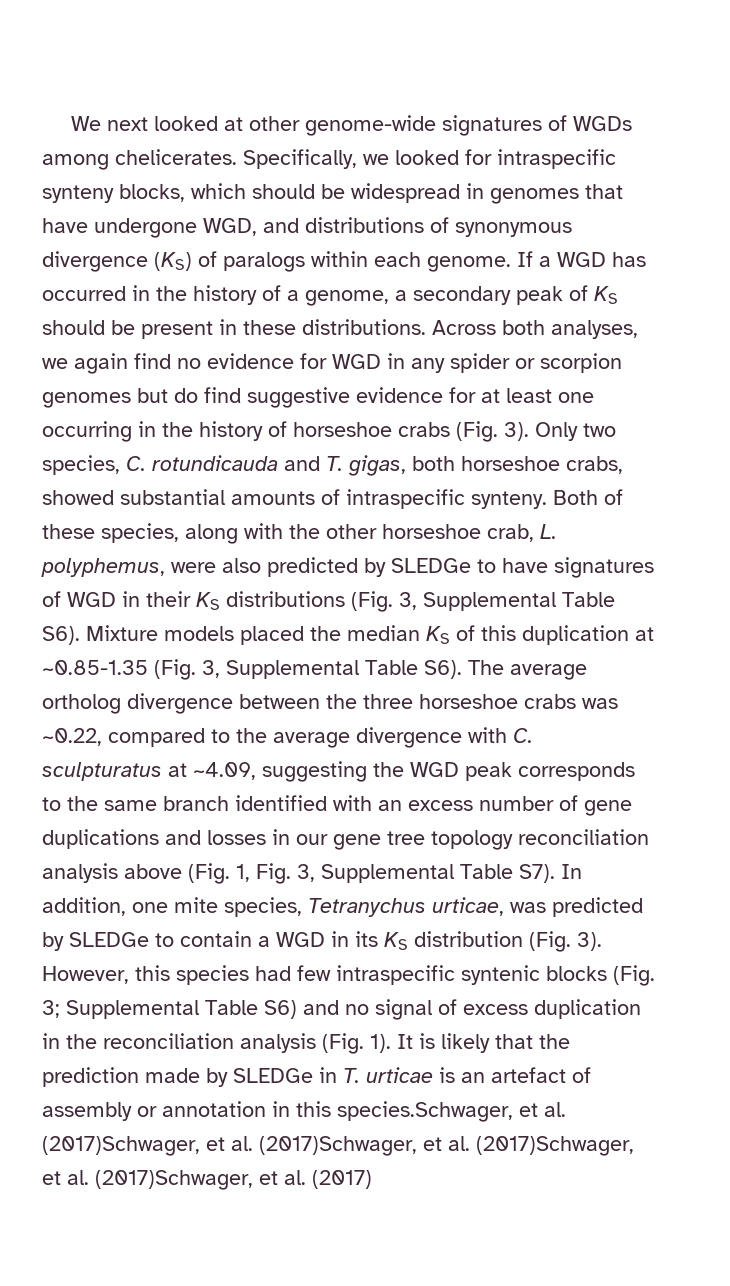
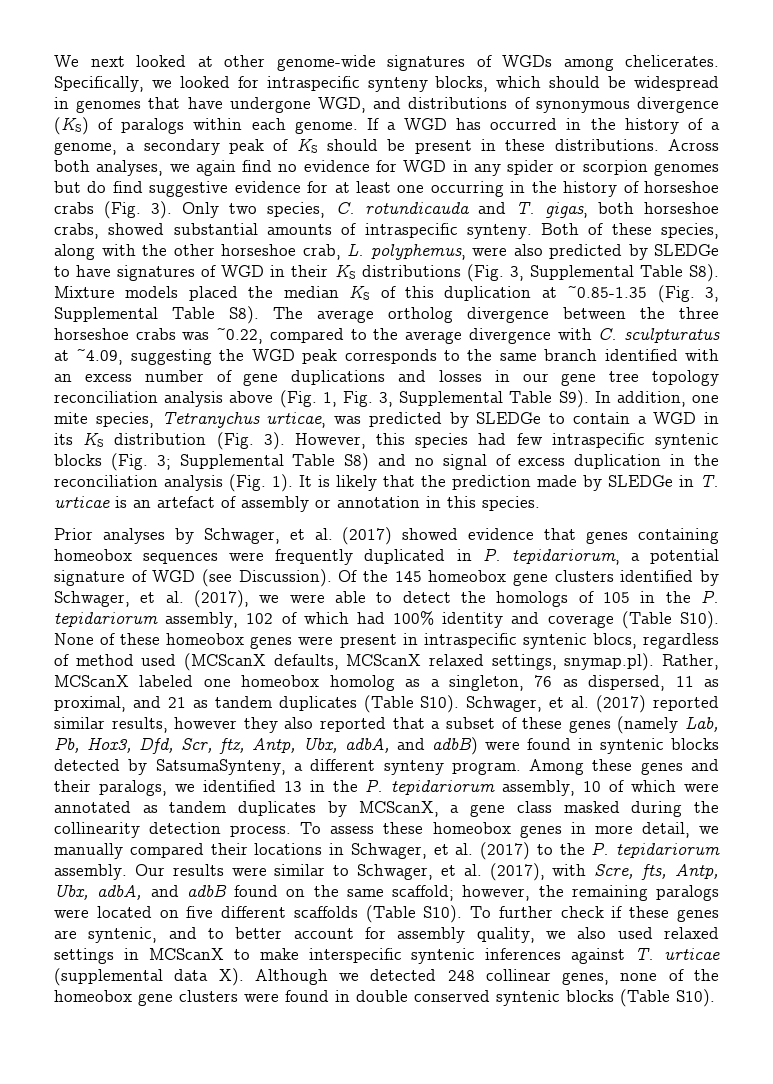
- Both of these species, along with the other horseshoe crab, L. polyphemus, were also predicted by SLEDGe to have signatures of WGD in their KS distributions (Fig. 3, Supplemental Table S6). Mixture models placed the median KS of this duplication at ~0.85-1.35 (Fig. 3, Supplemental Table S6). The average ortholog divergence between the three horseshoe crabs was ~0.22, compared to the average divergence with C. sculpturatus at ~4.09, suggesting the WGD peak corresponds to the same branch identified with an excess number of gene duplications and losses in our gene tree topology reconciliation analysis above (Fig. 1, Fig. 3, Supplemental Table S7). In addition, one mite species, Tetranychus urticae, was predicted by SLEDGe to contain a WGD in its KS distribution (Fig. 3).
+ Both of these species, along with the other horseshoe crab, L. polyphemus, were also predicted by SLEDGe to have signatures of WGD in their KS distributions (Fig. 3, Supplemental Table S8). Mixture models placed the median KS of this duplication at ~0.85-1.35 (Fig. 3, Supplemental Table S8). The average ortholog divergence between the three horseshoe crabs was ~0.22, compared to the average divergence with C. sculpturatus at ~4.09, suggesting the WGD peak corresponds to the same branch identified with an excess number of gene duplications and losses in our gene tree topology reconciliation analysis above (Fig. 1, Fig. 3, Supplemental Table S9). In addition, one mite species, Tetranychus urticae, was predicted by SLEDGe to contain a WGD in its KS distribution (Fig. 3).
- However, this species had few intraspecific syntenic blocks (Fig. 3; Supplemental Table S6) and no signal of excess duplication in the reconciliation analysis (Fig. 1).
+ However, this species had few intraspecific syntenic blocks (Fig. 3; Supplemental Table S8) and no signal of excess duplication in the reconciliation analysis (Fig. 1).
- It is likely that the prediction made by SLEDGe in T. urticae is an artefact of assembly or annotation in this species.Schwager, et al. (2017)Schwager, et al. (2017)Schwager, et al. (2017)Schwager, et al. (2017)Schwager, et al. (2017)
+ It is likely that the prediction made by SLEDGe in T. urticae is an artefact of assembly or annotation in this species.
+ Prior analyses by Schwager, et al. (2017) showed evidence that genes containing homeobox sequences were frequently duplicated in P. tepidariorum, a potential signature of WGD (see Discussion). Of the 145 homeobox gene clusters identified by Schwager, et al. (2017), we were able to detect the homologs of 105 in the P. tepidariorum assembly, 102 of which had 100% identity and coverage (Table S10). None of these homeobox genes were present in intraspecific syntenic blocs, regardless of method used (MCScanX defaults, MCScanX relaxed settings, snymap.pl). Rather, MCScanX labeled one homeobox homolog as a singleton, 76 as dispersed, 11 as proximal, and 21 as tandem duplicates (Table S10). Schwager, et al. (2017) reported similar results, however they also reported that a subset of these genes (namely Lab, Pb, Hox3, Dfd, Scr, ftz, Antp, Ubx, adbA, and adbB) were found in syntenic blocks detected by SatsumaSynteny, a different synteny program. Among these genes and their paralogs, we identified 13 in the P. tepidariorum assembly, 10 of which were annotated as tandem duplicates by MCScanX, a gene class masked during the collinearity detection process. To assess these homeobox genes in more detail, we manually compared their locations in Schwager, et al. (2017) to the P. tepidariorum assembly. Our results were similar to Schwager, et al. (2017), with Scre, fts, Antp, Ubx, adbA, and adbB found on the same scaffold; however, the remaining paralogs were located on five different scaffolds (Table S10). To further check if these genes are syntenic, and to better account for assembly quality, we also used relaxed settings in MCScanX to make interspecific syntenic inferences against T. urticae (supplemental data X). Although we detected 248 collinear genes, none of the homeobox gene clusters were found in double conserved syntenic blocks (Table S10).

